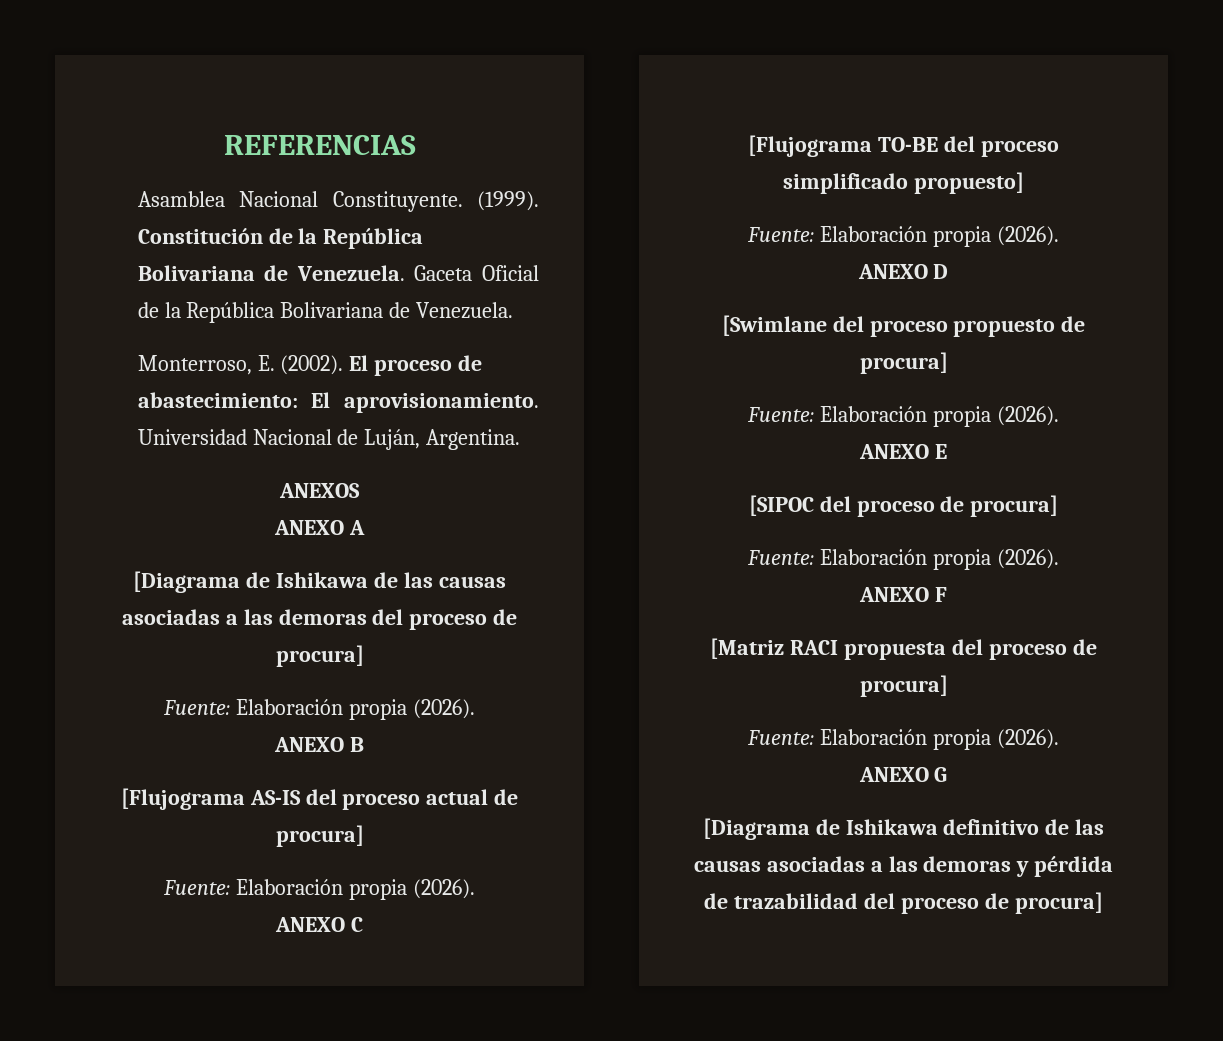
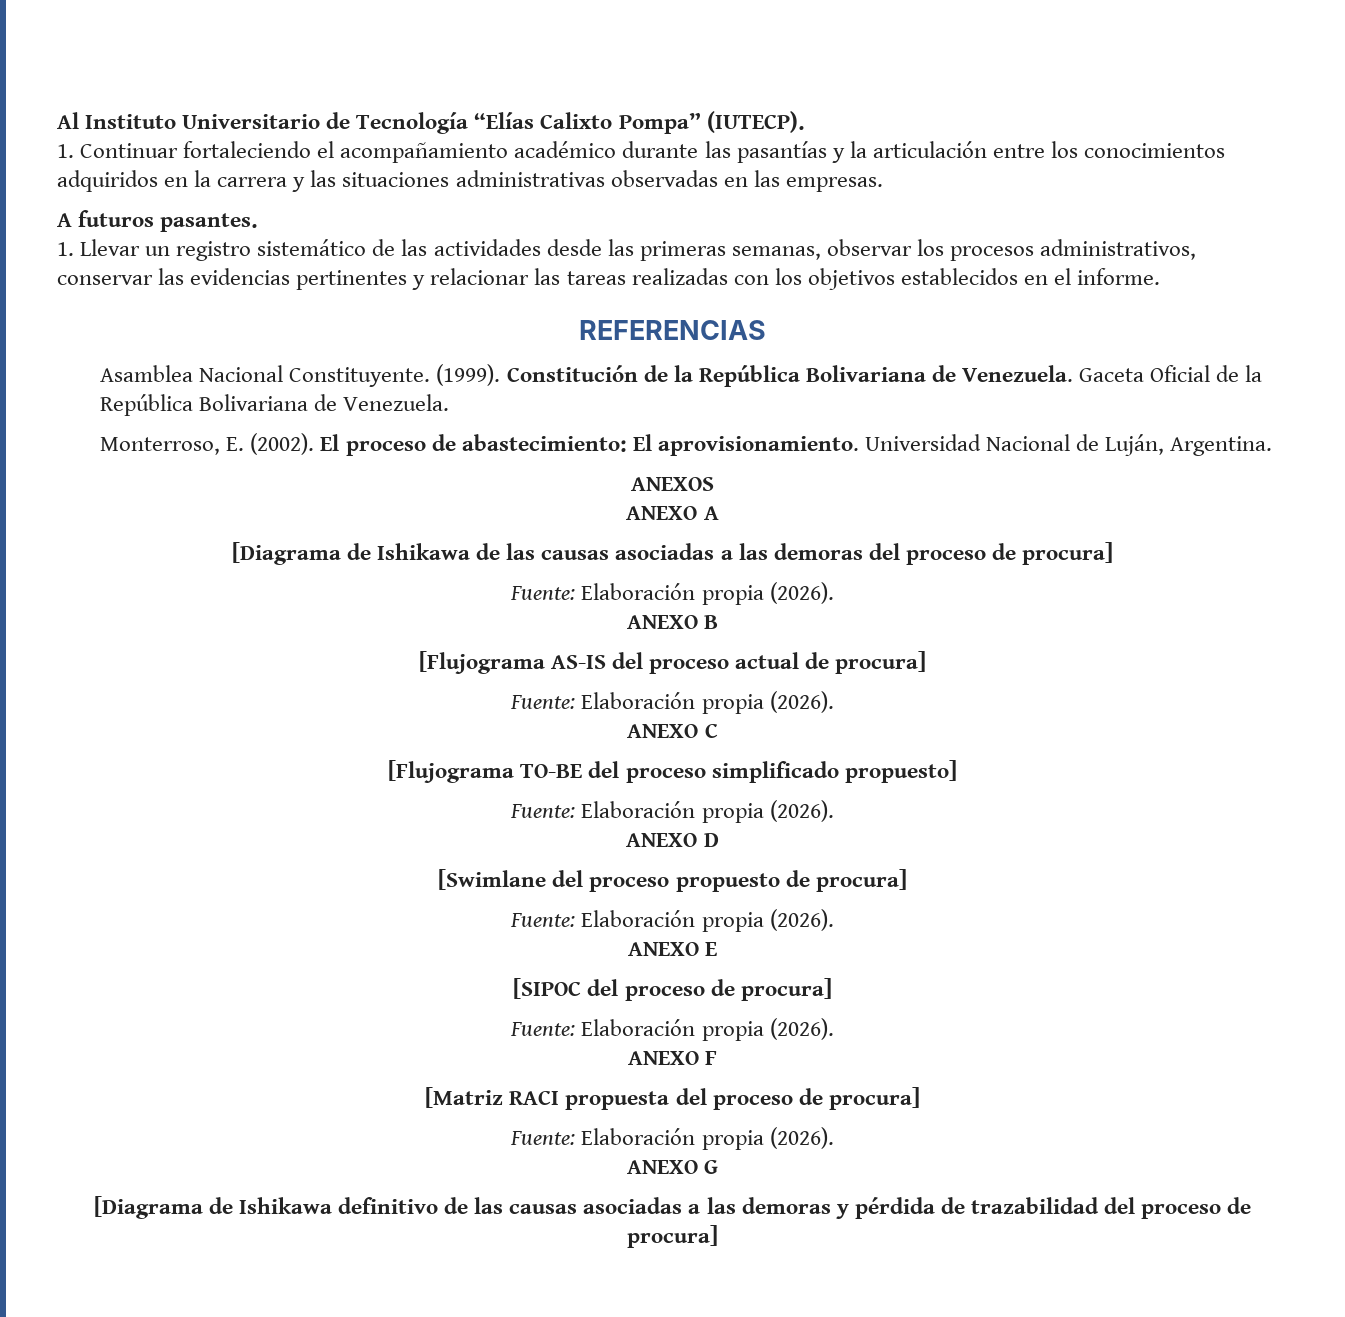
+ Al Instituto Universitario de Tecnología “Elías Calixto Pompa” (IUTECP).
+ 1. Continuar fortaleciendo el acompañamiento académico durante las pasantías y la articulación entre los conocimientos adquiridos en la carrera y las situaciones administrativas observadas en las empresas.
+ A futuros pasantes.
+ 1. Llevar un registro sistemático de las actividades desde las primeras semanas, observar los procesos administrativos, conservar las evidencias pertinentes y relacionar las tareas realizadas con los objetivos establecidos en el informe.

